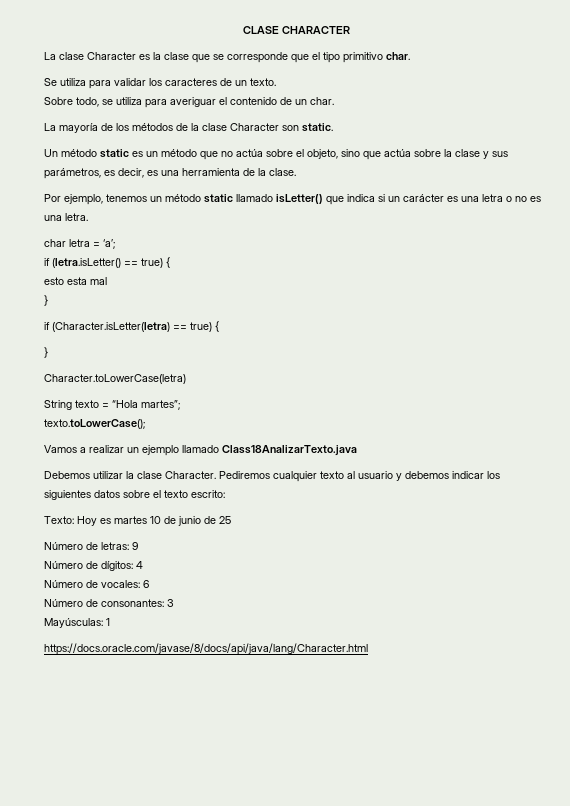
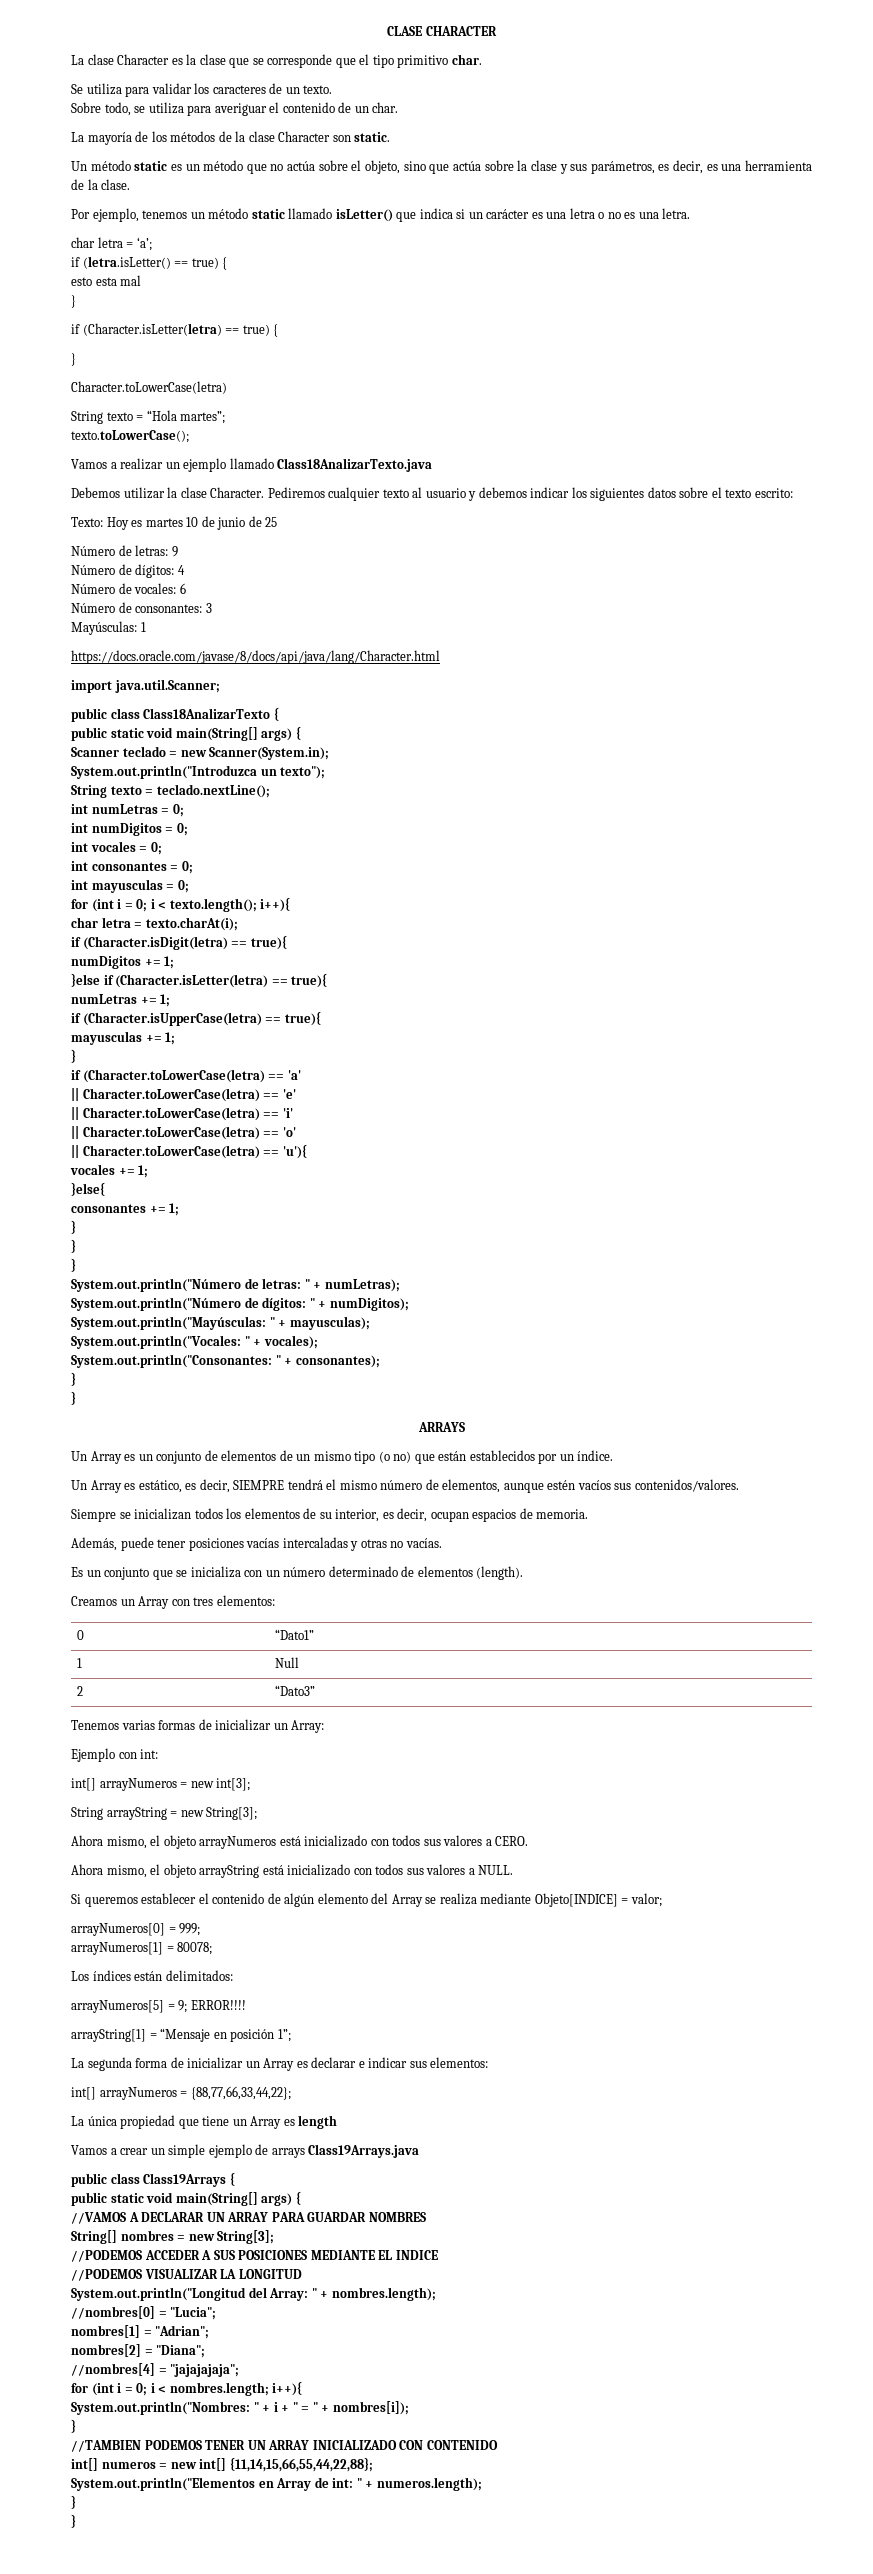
+ import java.util.Scanner;
+ public class Class18AnalizarTexto {
+ public static void main(String[] args) {
+ Scanner teclado = new Scanner(System.in);
+ System.out.println("Introduzca un texto");
+ String texto = teclado.nextLine();
+ int numLetras = 0;
+ int numDigitos = 0;
+ int vocales = 0;
+ int consonantes = 0;
+ int mayusculas = 0;
+ for (int i = 0; i < texto.length(); i++){
+ char letra = texto.charAt(i);
+ if (Character.isDigit(letra) == true){
+ numDigitos += 1;
+ }else if (Character.isLetter(letra) == true){
+ numLetras += 1;
+ if (Character.isUpperCase(letra) == true){
+ mayusculas += 1;
+ }
+ if (Character.toLowerCase(letra) == 'a'
+ || Character.toLowerCase(letra) == 'e'
+ || Character.toLowerCase(letra) == 'i'
+ || Character.toLowerCase(letra) == 'o'
+ || Character.toLowerCase(letra) == 'u'){
+ vocales += 1;
+ }else{
+ consonantes += 1;
+ }
+ }
+ }
+ System.out.println("Número de letras: " + numLetras);
+ System.out.println("Número de dígitos: " + numDigitos);
+ System.out.println("Mayúsculas: " + mayusculas);
+ System.out.println("Vocales: " + vocales);
+ System.out.println("Consonantes: " + consonantes);
+ }
+ }
+ ARRAYS
+ Un Array es un conjunto de elementos de un mismo tipo (o no) que están establecidos por un índice.
+ Un Array es estático, es decir, SIEMPRE tendrá el mismo número de elementos, aunque estén vacíos sus contenidos/valores.
+ Siempre se inicializan todos los elementos de su interior, es decir, ocupan espacios de memoria.
+ Además, puede tener posiciones vacías intercaladas y otras no vacías.
+ Es un conjunto que se inicializa con un número determinado de elementos (length).
+ Creamos un Array con tres elementos:
+ 0 | “Dato1”
+ 1 | Null
+ 2 | “Dato3”
+ Tenemos varias formas de inicializar un Array:
+ Ejemplo con int:
+ int[] arrayNumeros = new int[3];
+ String arrayString = new String[3];
+ Ahora mismo, el objeto arrayNumeros está inicializado con todos sus valores a CERO.
+ Ahora mismo, el objeto arrayString está inicializado con todos sus valores a NULL.
+ Si queremos establecer el contenido de algún elemento del Array se realiza mediante Objeto[INDICE] = valor;
+ arrayNumeros[0] = 999;
+ arrayNumeros[1] = 80078;
+ Los índices están delimitados:
+ arrayNumeros[5] = 9; ERROR!!!!
+ arrayString[1] = “Mensaje en posición 1”;
+ La segunda forma de inicializar un Array es declarar e indicar sus elementos:
+ int[] arrayNumeros = {88,77,66,33,44,22};
+ La única propiedad que tiene un Array es length
+ Vamos a crear un simple ejemplo de arrays Class19Arrays.java
+ public class Class19Arrays {
+ public static void main(String[] args) {
+ //VAMOS A DECLARAR UN ARRAY PARA GUARDAR NOMBRES
+ String[] nombres = new String[3];
+ //PODEMOS ACCEDER A SUS POSICIONES MEDIANTE EL INDICE
+ //PODEMOS VISUALIZAR LA LONGITUD
+ System.out.println("Longitud del Array: " + nombres.length);
+ //nombres[0] = "Lucia";
+ nombres[1] = "Adrian";
+ nombres[2] = "Diana";
+ //nombres[4] = "jajajajaja";
+ for (int i = 0; i < nombres.length; i++){
+ System.out.println("Nombres: " + i + " = " + nombres[i]);
+ }
+ //TAMBIEN PODEMOS TENER UN ARRAY INICIALIZADO CON CONTENIDO
+ int[] numeros = new int[] {11,14,15,66,55,44,22,88};
+ System.out.println("Elementos en Array de int: " + numeros.length);
+ }
+ }

